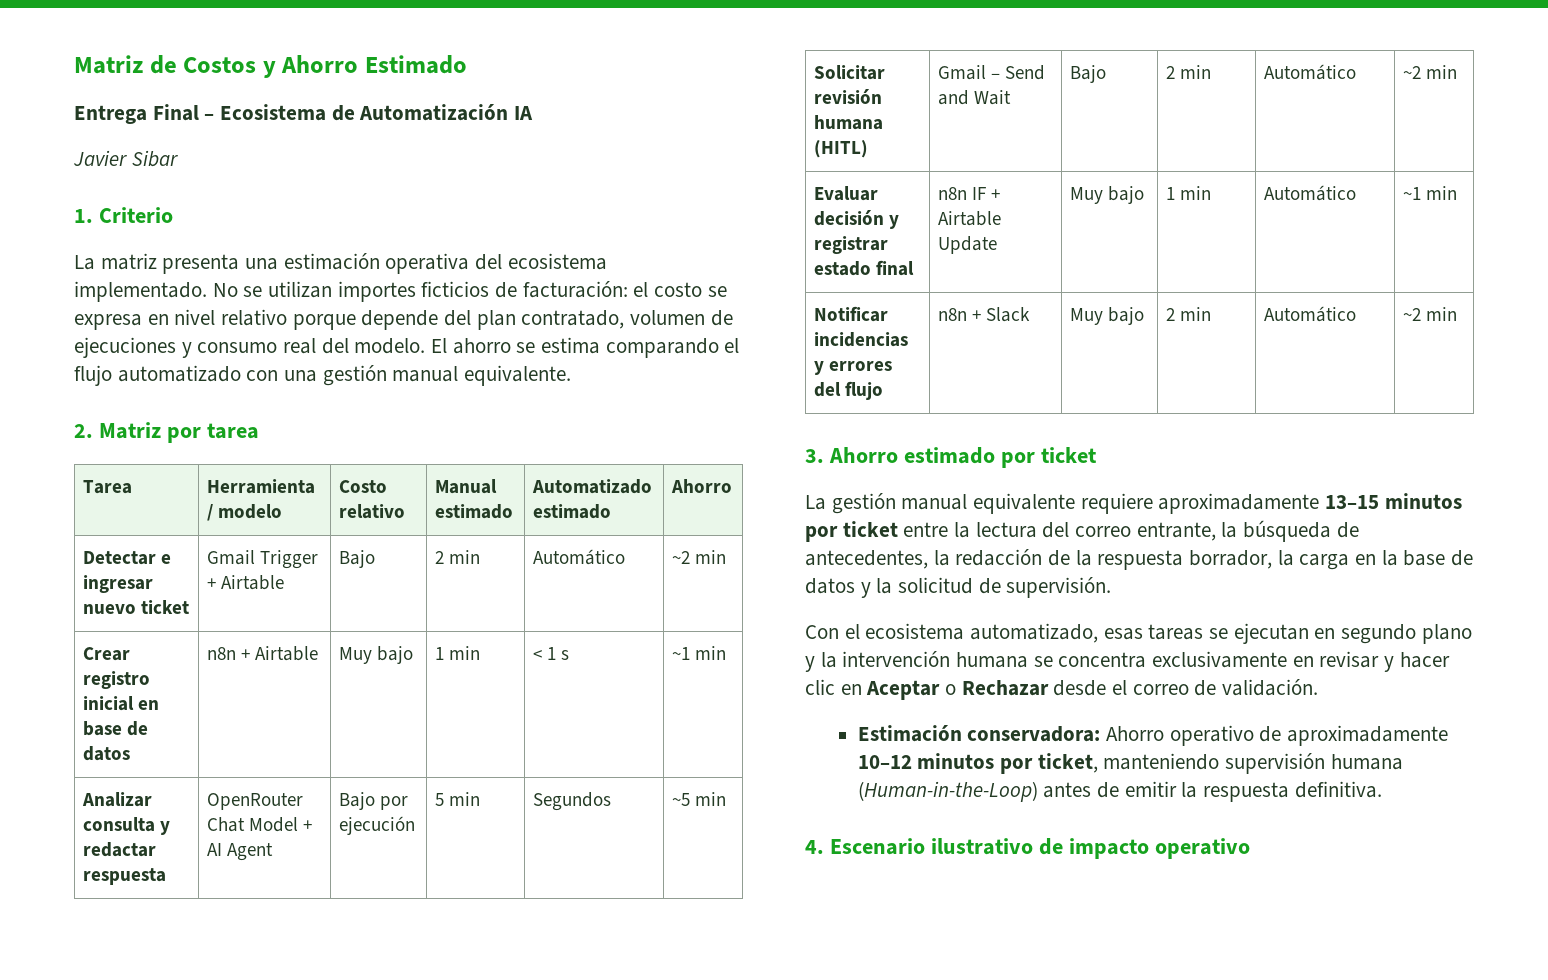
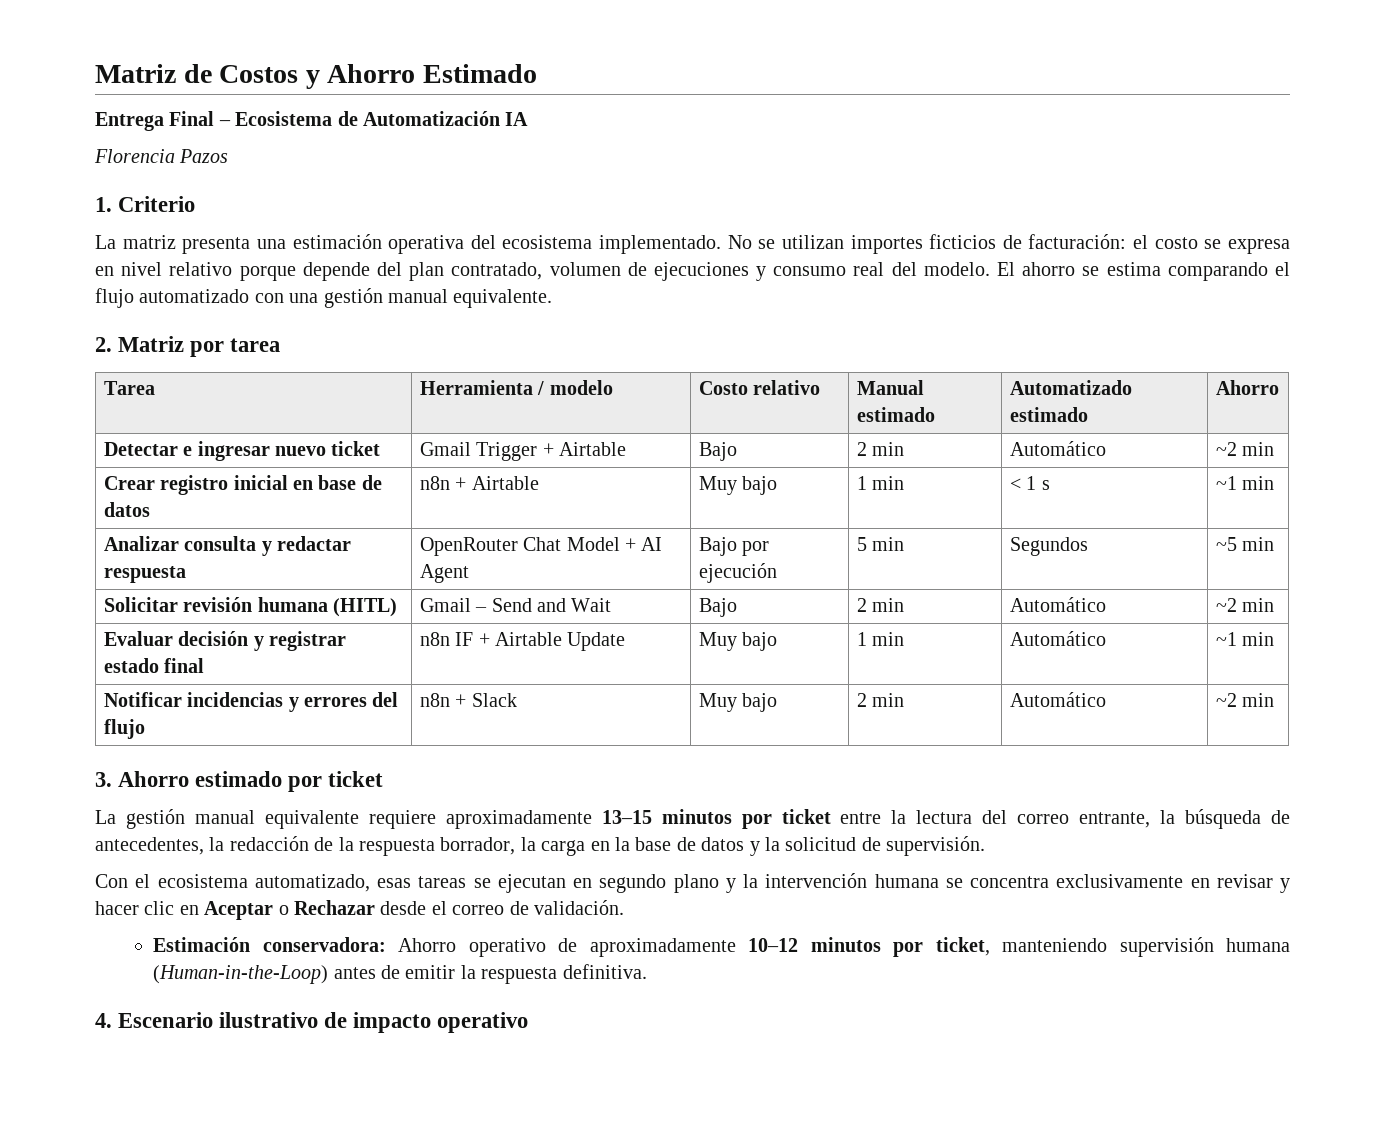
- Javier Sibar
+ Florencia Pazos

